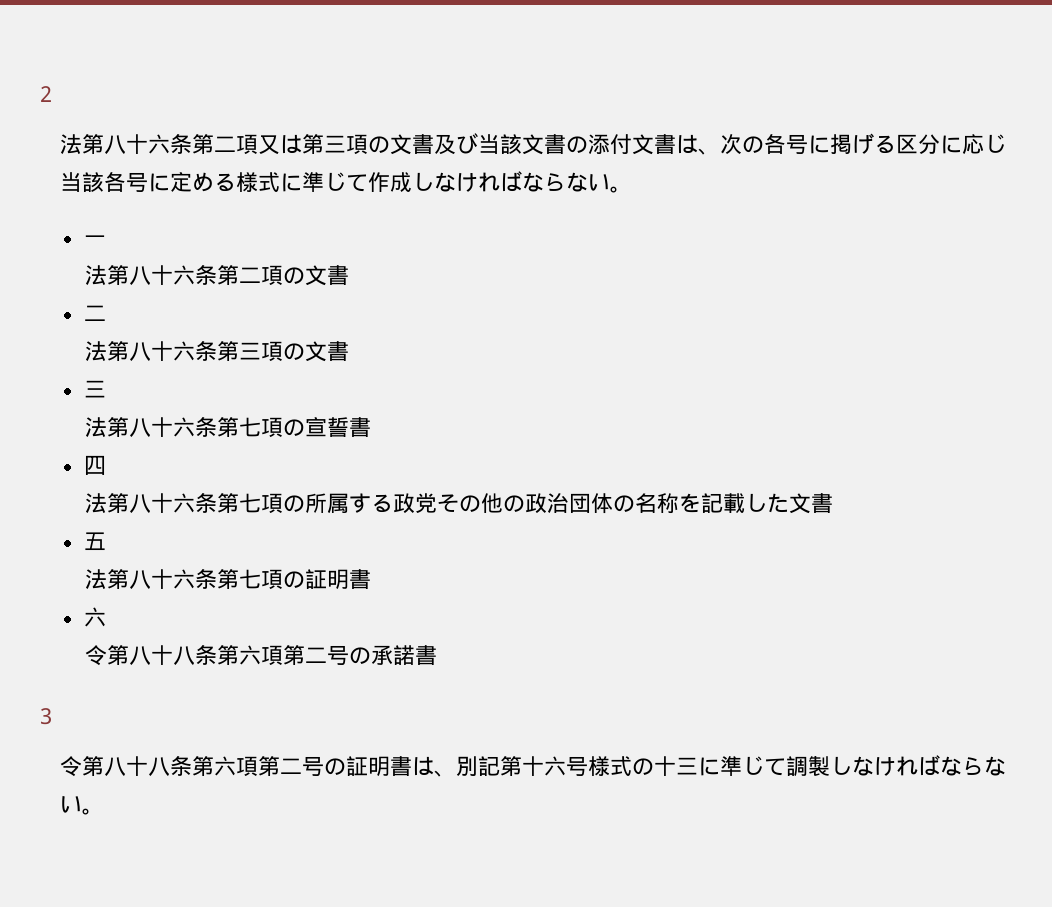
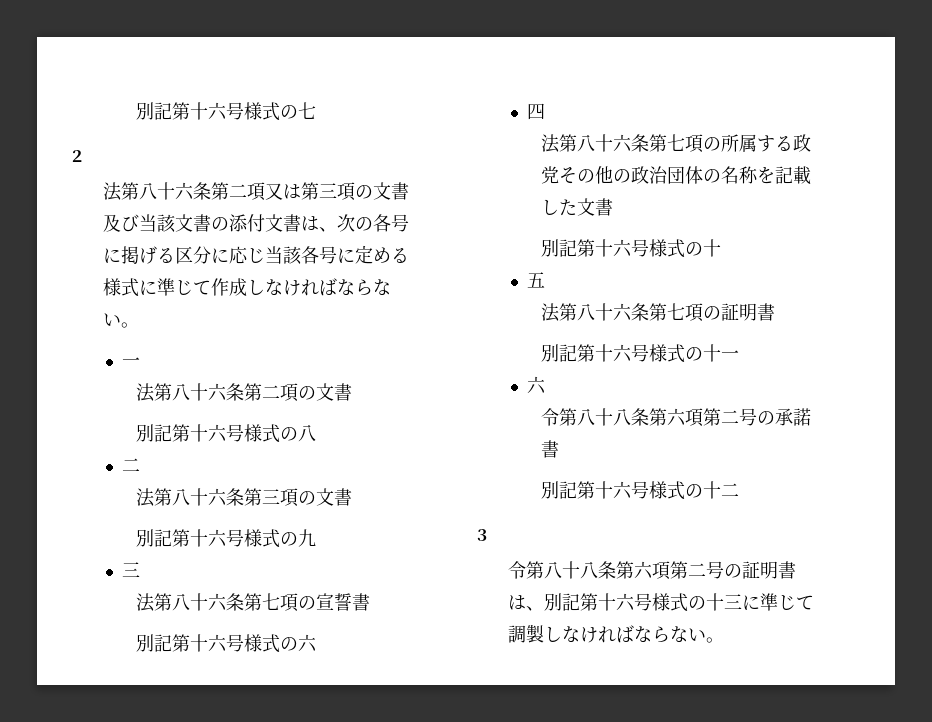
+ 別記第十六号様式の七
+ 別記第十六号様式の八
+ 別記第十六号様式の九
+ 別記第十六号様式の六
  法第八十六条第七項の所属する政党その他の政治団体の名称を記載した文書
+ 別記第十六号様式の十
+ 別記第十六号様式の十一
+ 別記第十六号様式の十二

